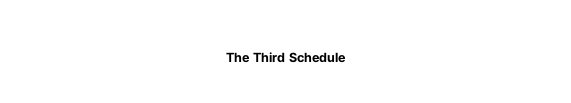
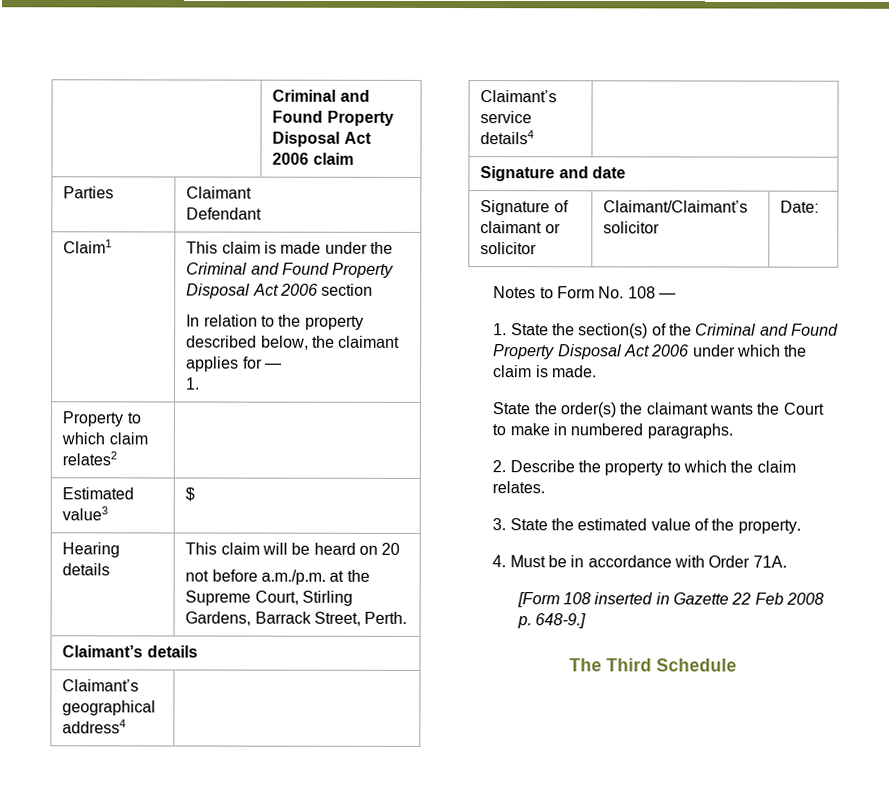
+ | Criminal and Found Property Disposal Act 2006 claim
+ Parties | Claimant
+ Defendant
+ Claim1 | This claim is made under the Criminal and Found Property Disposal Act 2006 section
+ In relation to the property described below, the claimant applies for —
+ 1.
+ Property to which claim relates2 |
+ Estimated value3 | $
+ Hearing details | This claim will be heard on 20
+ not before a.m./p.m. at the Supreme Court, Stirling Gardens, Barrack Street, Perth.
+ Claimant’s details
+ Claimant’s geographical address4 |
+ Claimant’s service details4 |
+ Signature and date
+ Signature of claimant or solicitor | Claimant/Claimant’s solicitor | Date:
+ Notes to Form No. 108 —
+ 1. State the section(s) of the Criminal and Found Property Disposal Act 2006 under which the claim is made.
+ State the order(s) the claimant wants the Court to make in numbered paragraphs.
+ 2. Describe the property to which the claim relates.
+ 3. State the estimated value of the property.
+ 4. Must be in accordance with Order 71A.
+ [Form 108 inserted in Gazette 22 Feb 2008 p. 648-9.]

